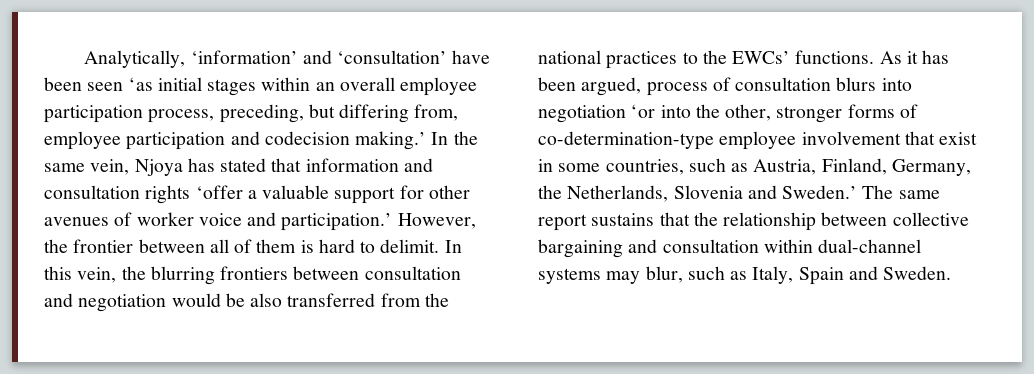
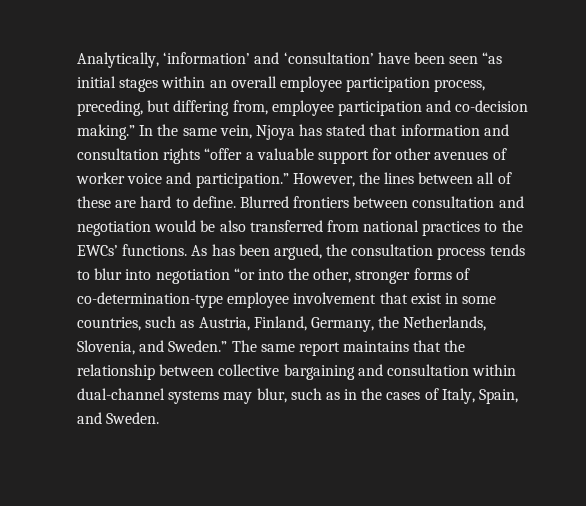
- Analytically, ‘information’ and ‘consultation’ have been seen ʻas initial stages within an overall employee participation process, preceding, but differing from, employee participation and codecision making.’
+ Analytically, ‘information’ and ‘consultation’ have been seen “as initial stages within an overall employee participation process, preceding, but differing from, employee participation and co-decision making.”
- In the same vein, Njoya has stated that information and consultation rights ‘offer a valuable support for other avenues of worker voice and participation.’
+ In the same vein, Njoya has stated that information and consultation rights “offer a valuable support for other avenues of worker voice and participation.”
- However, the frontier between all of them is hard to delimit. In this vein, the blurring frontiers between consultation and negotiation would be also transferred from the national practices to the EWCs’ functions.
+ However, the lines between all of these are hard to define. Blurred frontiers between consultation and negotiation would be also transferred from national practices to the EWCs’ functions.
- As it has been argued, process of consultation blurs into negotiation ʻor into the other, stronger forms of co-determination-type employee involvement that exist in some countries, such as Austria, Finland, Germany, the Netherlands, Slovenia and Sweden.’
+ As has been argued, the consultation process tends to blur into negotiation “or into the other, stronger forms of co-determination-type employee involvement that exist in some countries, such as Austria, Finland, Germany, the Netherlands, Slovenia, and Sweden.”
- The same report sustains that the relationship between collective bargaining and consultation within dual-channel systems may blur, such as Italy, Spain and Sweden.
+ The same report maintains that the relationship between collective bargaining and consultation within dual-channel systems may blur, such as in the cases of Italy, Spain, and Sweden.

